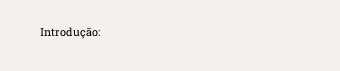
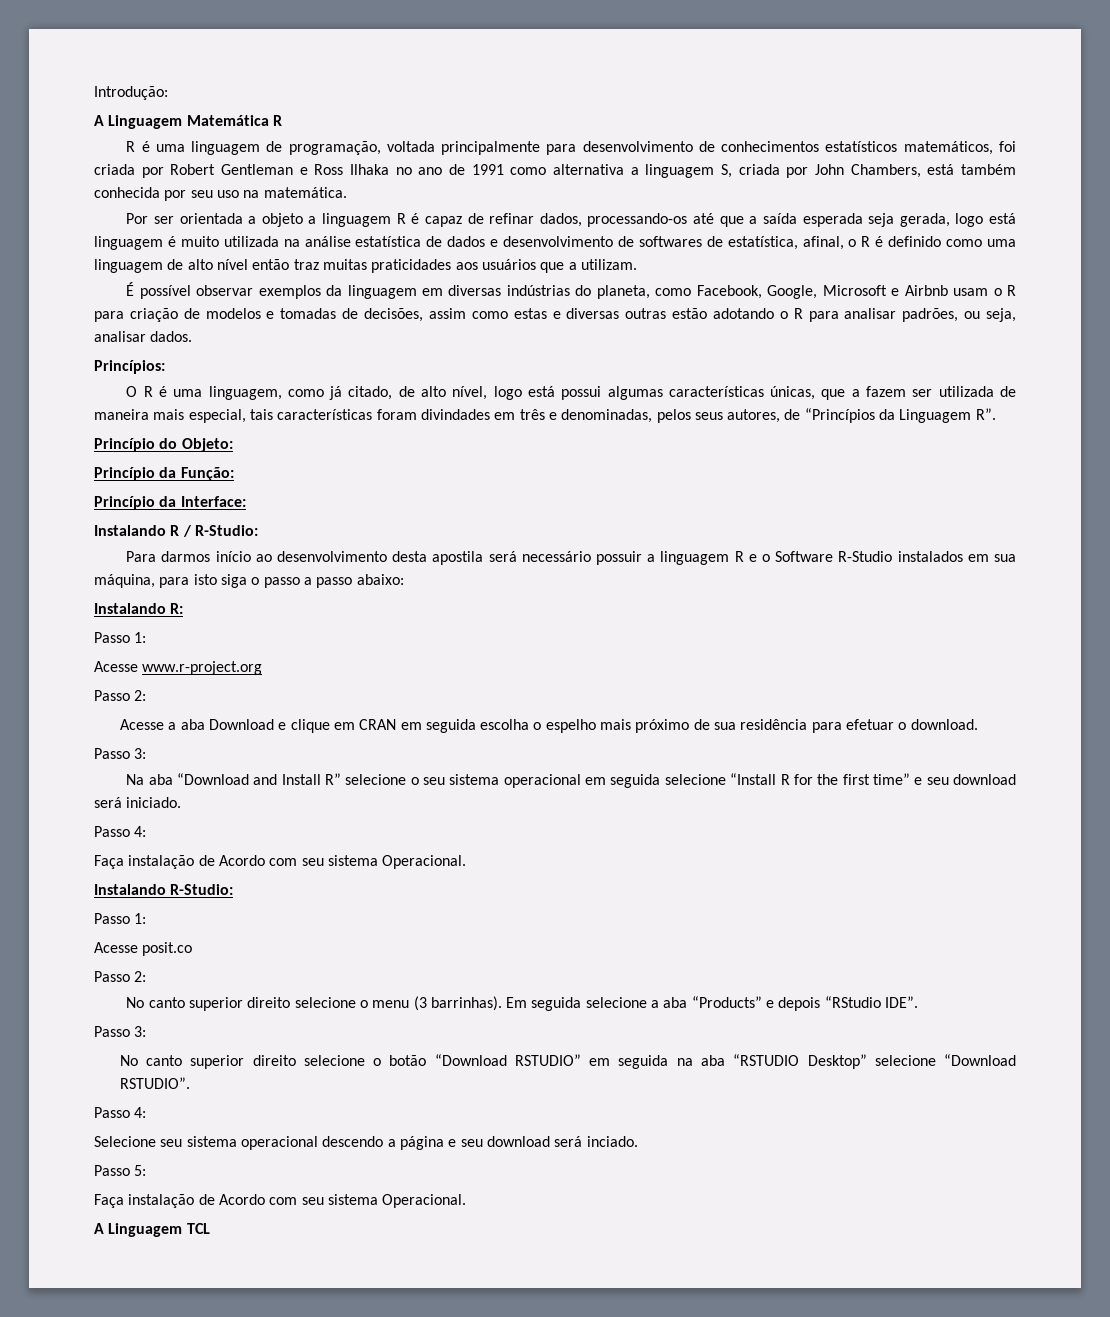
+ A Linguagem Matemática R
+ R é uma linguagem de programação, voltada principalmente para desenvolvimento de conhecimentos estatísticos matemáticos, foi criada por Robert Gentleman e Ross Ilhaka no ano de 1991 como alternativa a linguagem S, criada por John Chambers, está também conhecida por seu uso na matemática.
+ Por ser orientada a objeto a linguagem R é capaz de refinar dados, processando-os até que a saída esperada seja gerada, logo está linguagem é muito utilizada na análise estatística de dados e desenvolvimento de softwares de estatística, afinal, o R é definido como uma linguagem de alto nível então traz muitas praticidades aos usuários que a utilizam.
+ É possível observar exemplos da linguagem em diversas indústrias do planeta, como Facebook, Google, Microsoft e Airbnb usam o R para criação de modelos e tomadas de decisões, assim como estas e diversas outras estão adotando o R para analisar padrões, ou seja, analisar dados.
+ Princípios:
+ O R é uma linguagem, como já citado, de alto nível, logo está possui algumas características únicas, que a fazem ser utilizada de maneira mais especial, tais características foram divindades em três e denominadas, pelos seus autores, de “Princípios da Linguagem R”.
+ Princípio do Objeto:
+ Princípio da Função:
+ Princípio da Interface:
+ Instalando R / R-Studio:
+ Para darmos início ao desenvolvimento desta apostila será necessário possuir a linguagem R e o Software R-Studio instalados em sua máquina, para isto siga o passo a passo abaixo:
+ Instalando R:
+ Passo 1:
+ Acesse www.r-project.org
+ Passo 2:
+ Acesse a aba Download e clique em CRAN em seguida escolha o espelho mais próximo de sua residência para efetuar o download.
+ Passo 3:
+ Na aba “Download and Install R” selecione o seu sistema operacional em seguida selecione “Install R for the first time” e seu download será iniciado.
+ Passo 4:
+ Faça instalação de Acordo com seu sistema Operacional.
+ Instalando R-Studio:
+ Passo 1:
+ Acesse posit.co
+ Passo 2:
+ No canto superior direito selecione o menu (3 barrinhas). Em seguida selecione a aba “Products” e depois “RStudio IDE”.
+ Passo 3:
+ No canto superior direito selecione o botão “Download RSTUDIO” em seguida na aba “RSTUDIO Desktop” selecione “Download RSTUDIO”.
+ Passo 4:
+ Selecione seu sistema operacional descendo a página e seu download será inciado.
+ Passo 5:
+ Faça instalação de Acordo com seu sistema Operacional.
+ A Linguagem TCL

